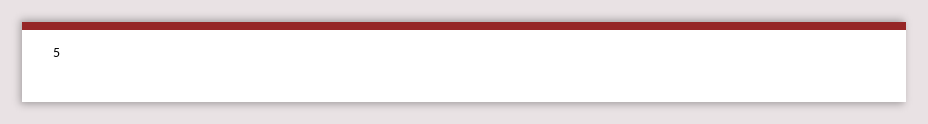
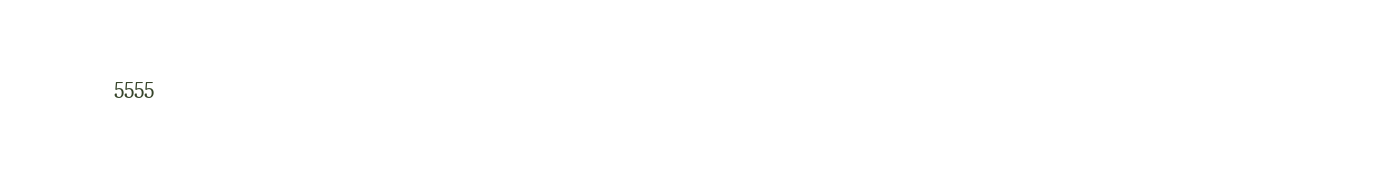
- 5
+ 5555

